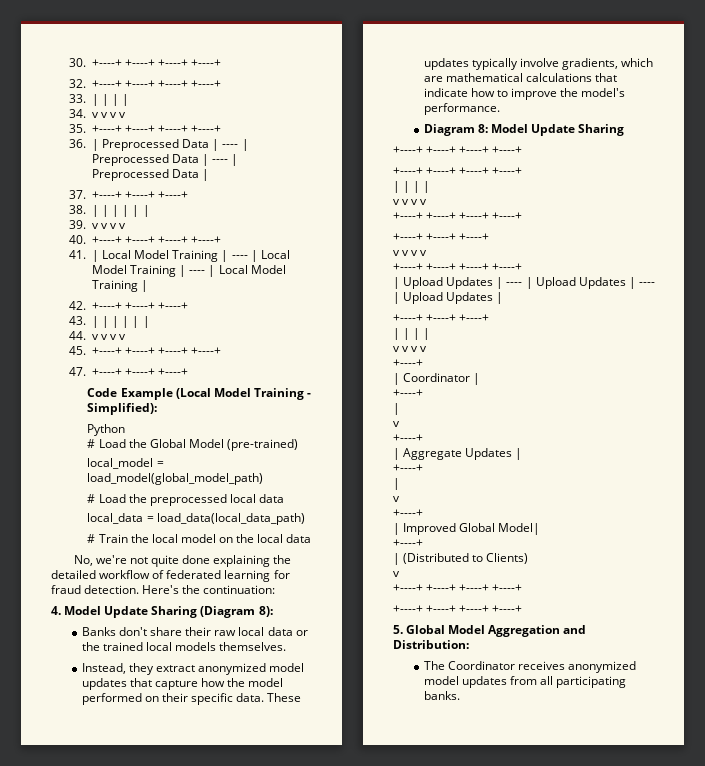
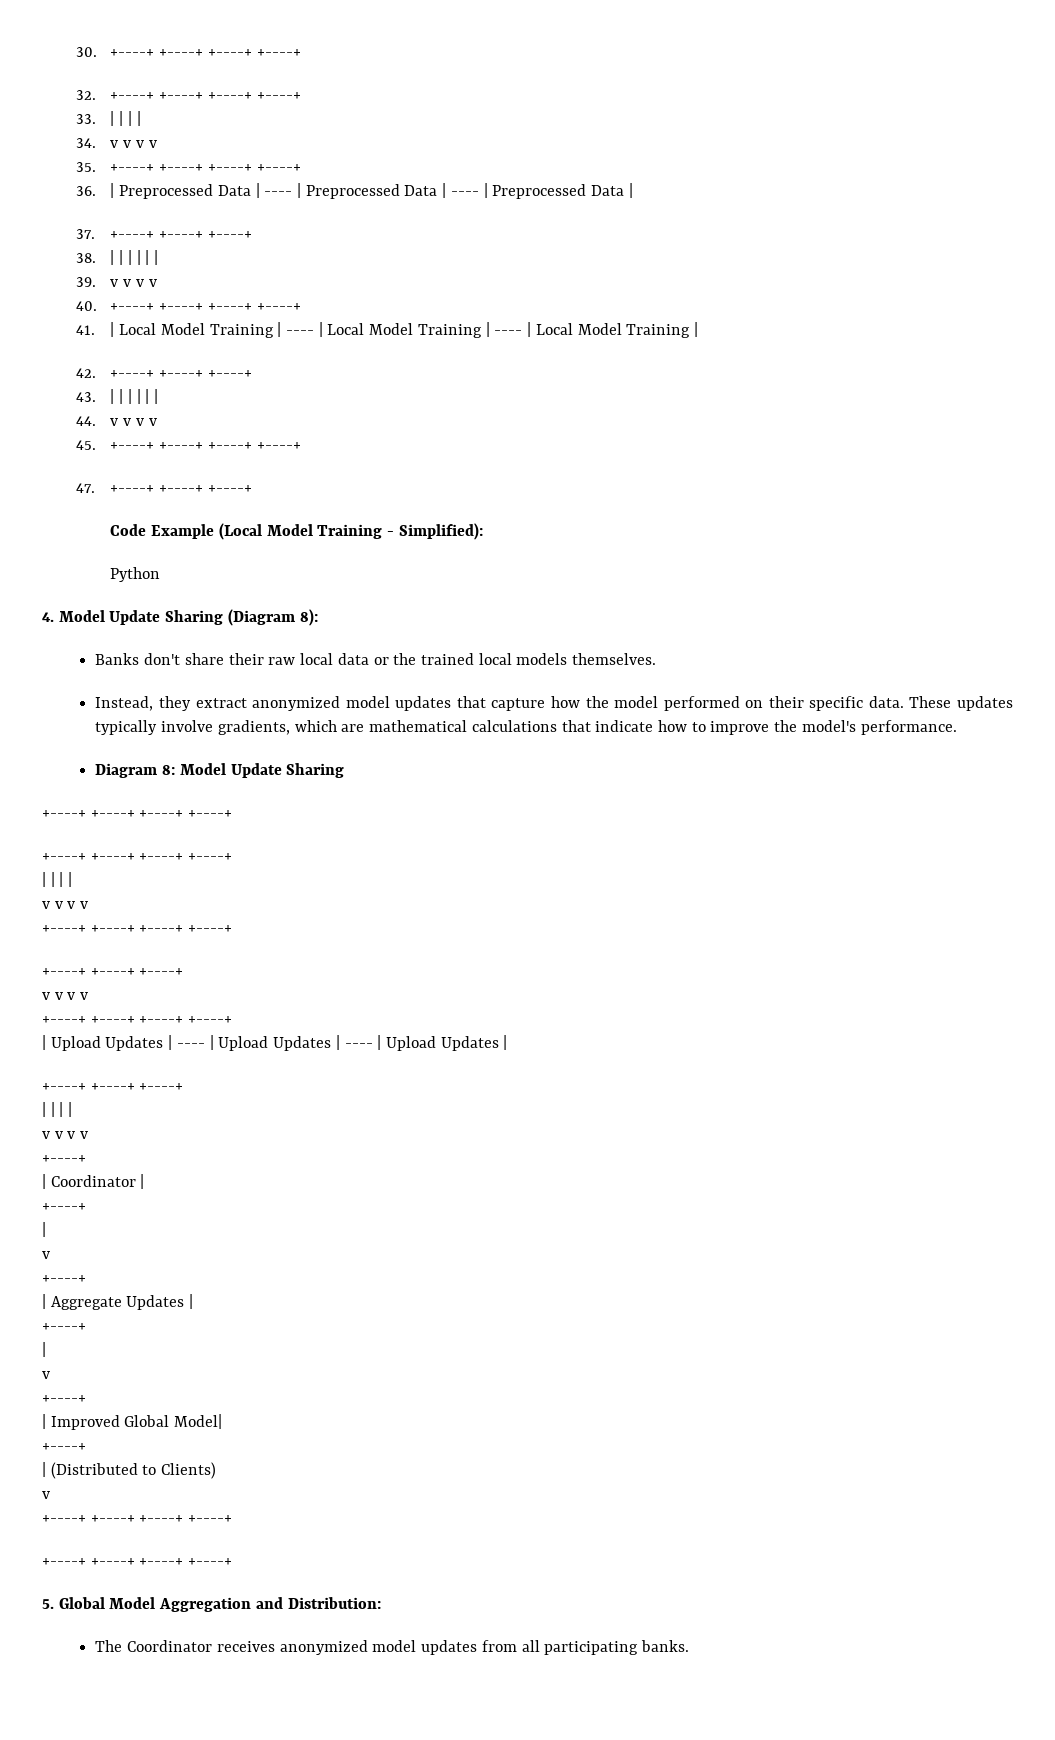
- # Load the Global Model (pre-trained)
- local_model = load_model(global_model_path)
- # Load the preprocessed local data
- local_data = load_data(local_data_path)
- # Train the local model on the local data
- No, we're not quite done explaining the detailed workflow of federated learning for fraud detection. Here's the continuation:

